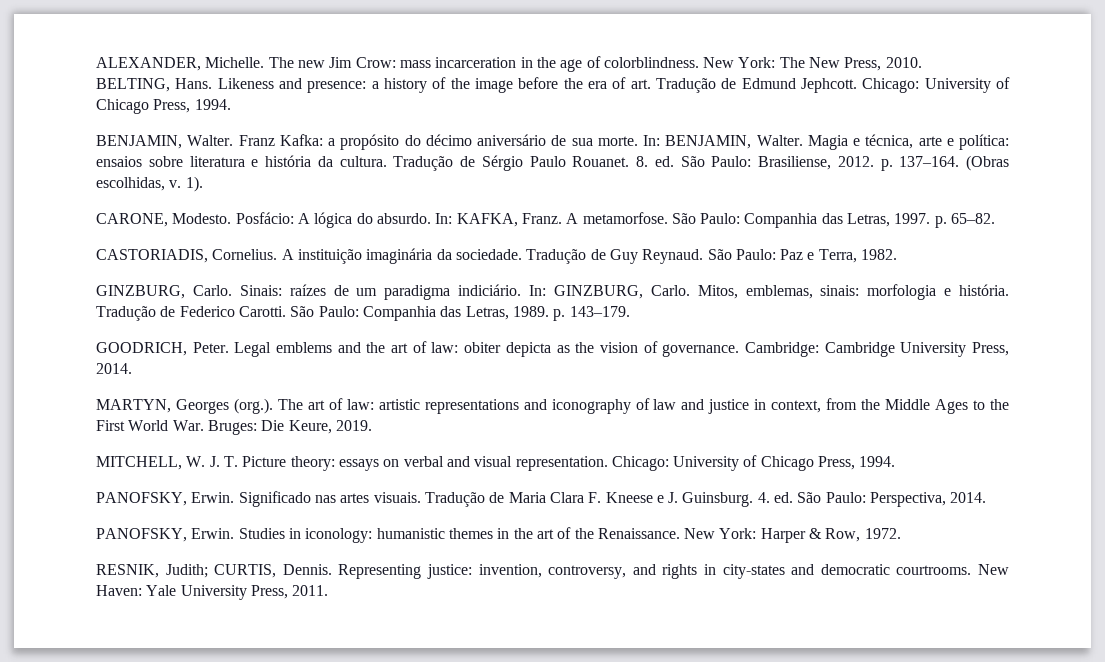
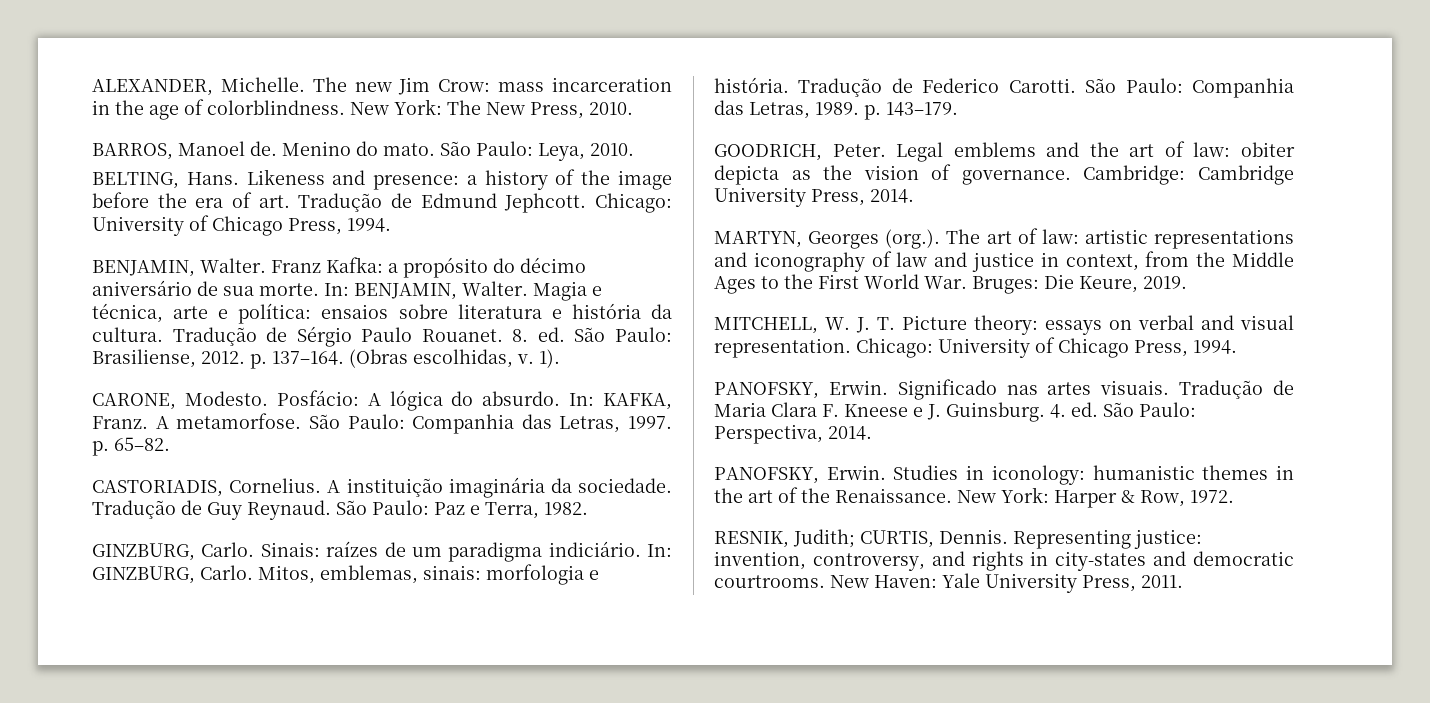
+ BARROS, Manoel de. Menino do mato. São Paulo: Leya, 2010.

